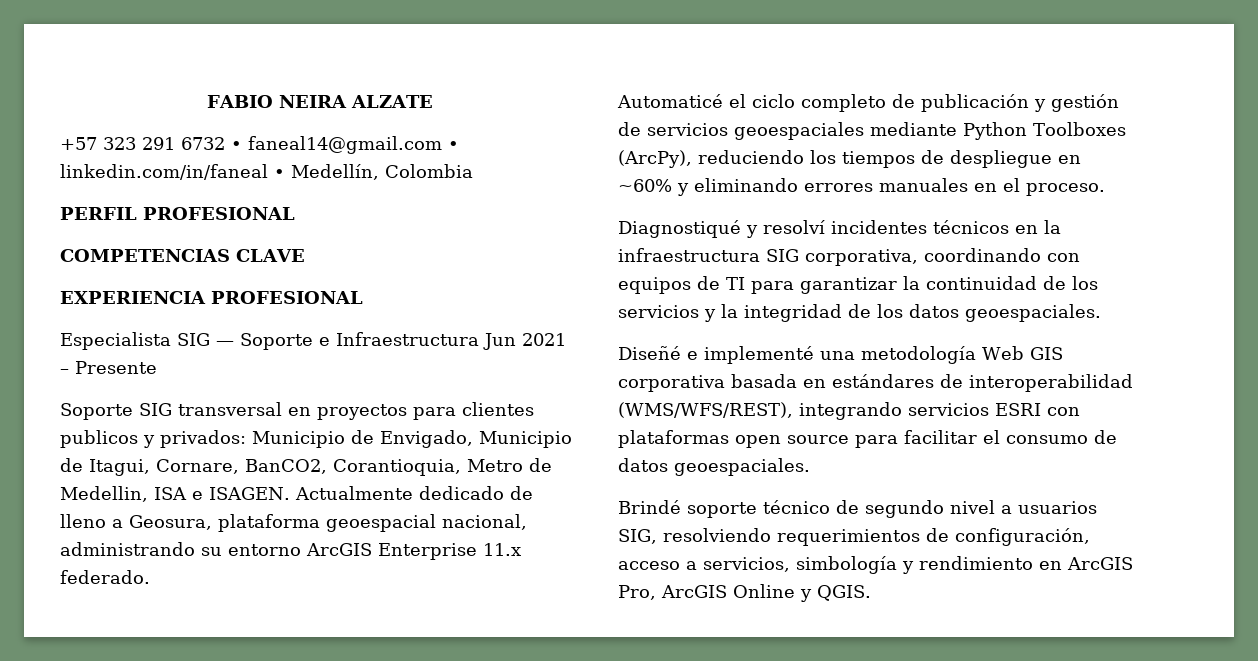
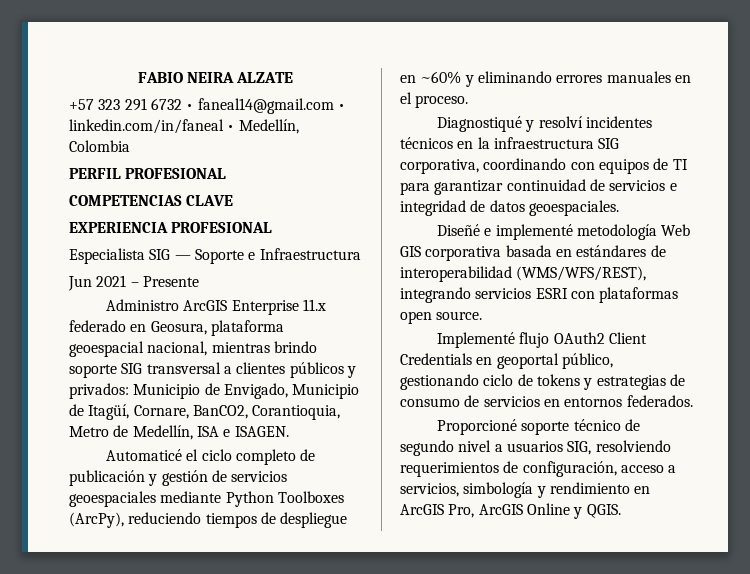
- Especialista SIG — Soporte e Infraestructura Jun 2021 – Presente
+ Especialista SIG — Soporte e Infraestructura
+ Jun 2021 – Presente
- Soporte SIG transversal en proyectos para clientes publicos y privados: Municipio de Envigado, Municipio de Itagui, Cornare, BanCO2, Corantioquia, Metro de Medellin, ISA e ISAGEN. Actualmente dedicado de lleno a Geosura, plataforma geoespacial nacional, administrando su entorno ArcGIS Enterprise 11.x federado.
+ Administro ArcGIS Enterprise 11.x federado en Geosura, plataforma geoespacial nacional, mientras brindo soporte SIG transversal a clientes públicos y privados: Municipio de Envigado, Municipio de Itagüí, Cornare, BanCO2, Corantioquia, Metro de Medellín, ISA e ISAGEN.
- Automaticé el ciclo completo de publicación y gestión de servicios geoespaciales mediante Python Toolboxes (ArcPy), reduciendo los tiempos de despliegue en ~60% y eliminando errores manuales en el proceso.
+ Automaticé el ciclo completo de publicación y gestión de servicios geoespaciales mediante Python Toolboxes (ArcPy), reduciendo tiempos de despliegue en ~60% y eliminando errores manuales en el proceso.
- Diagnostiqué y resolví incidentes técnicos en la infraestructura SIG corporativa, coordinando con equipos de TI para garantizar la continuidad de los servicios y la integridad de los datos geoespaciales.
+ Diagnostiqué y resolví incidentes técnicos en la infraestructura SIG corporativa, coordinando con equipos de TI para garantizar continuidad de servicios e integridad de datos geoespaciales.
- Diseñé e implementé una metodología Web GIS corporativa basada en estándares de interoperabilidad (WMS/WFS/REST), integrando servicios ESRI con plataformas open source para facilitar el consumo de datos geoespaciales.
- Brindé soporte técnico de segundo nivel a usuarios SIG, resolviendo requerimientos de configuración, acceso a servicios, simbología y rendimiento en ArcGIS Pro, ArcGIS Online y QGIS.
+ Diseñé e implementé metodología Web GIS corporativa basada en estándares de interoperabilidad (WMS/WFS/REST), integrando servicios ESRI con plataformas open source.
+ Implementé flujo OAuth2 Client Credentials en geoportal público, gestionando ciclo de tokens y estrategias de consumo de servicios en entornos federados.
+ Proporcioné soporte técnico de segundo nivel a usuarios SIG, resolviendo requerimientos de configuración, acceso a servicios, simbología y rendimiento en ArcGIS Pro, ArcGIS Online y QGIS.

